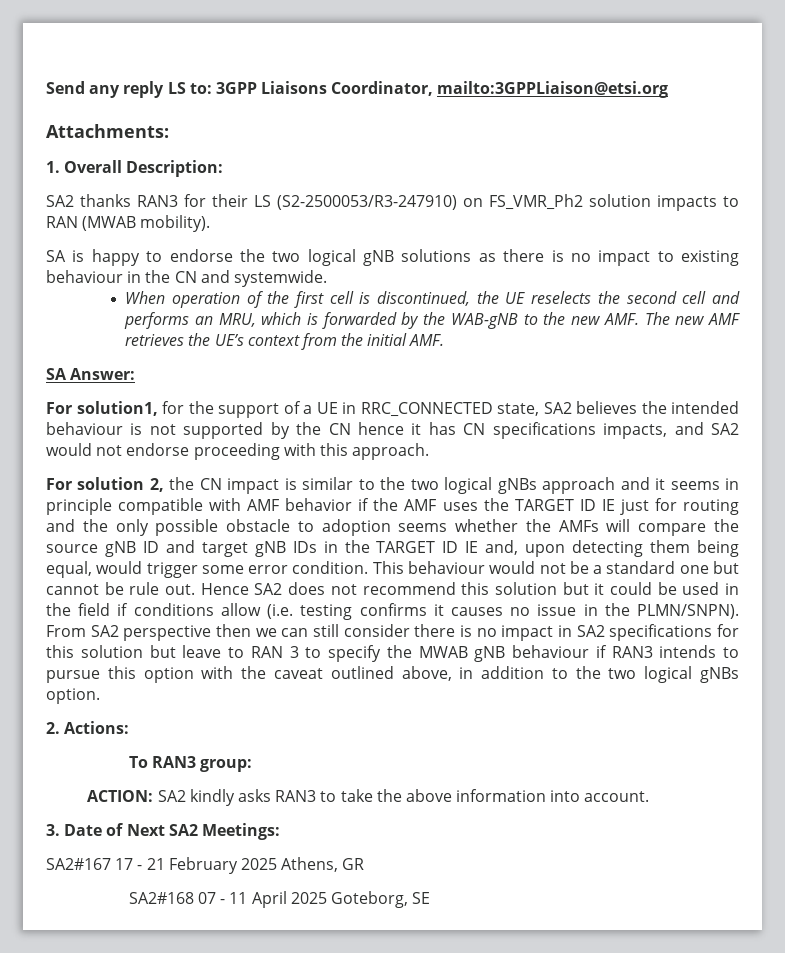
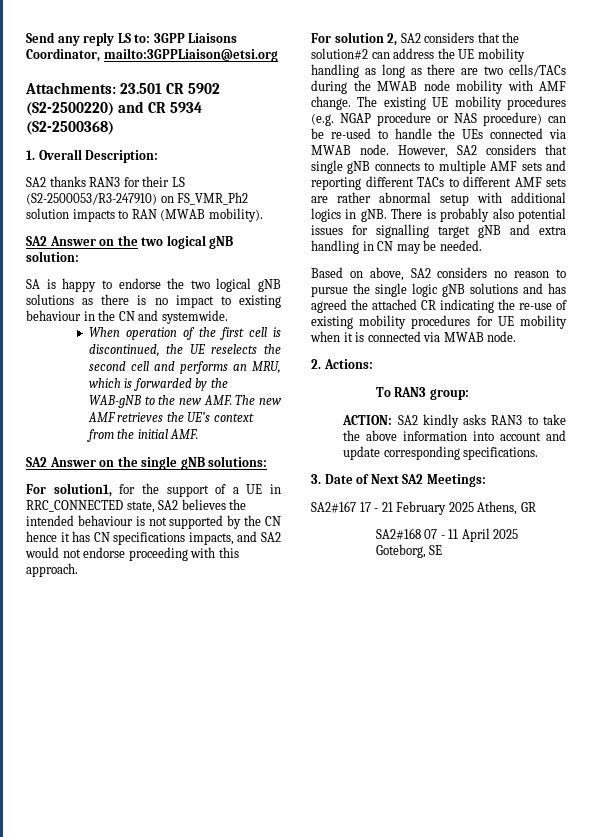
- Attachments:
+ Attachments: 23.501 CR 5902 (S2-2500220) and CR 5934 (S2-2500368)
+ SA2 Answer on the two logical gNB solution:
- SA Answer:
+ SA2 Answer on the single gNB solutions:
- For solution 2, the CN impact is similar to the two logical gNBs approach and it seems in principle compatible with AMF behavior if the AMF uses the TARGET ID IE just for routing and the only possible obstacle to adoption seems whether the AMFs will compare the source gNB ID and target gNB IDs in the TARGET ID IE and, upon detecting them being equal, would trigger some error condition. This behaviour would not be a standard one but cannot be rule out. Hence SA2 does not recommend this solution but it could be used in the field if conditions allow (i.e. testing confirms it causes no issue in the PLMN/SNPN). From SA2 perspective then we can still consider there is no impact in SA2 specifications for this solution but leave to RAN 3 to specify the MWAB gNB behaviour if RAN3 intends to pursue this option with the caveat outlined above, in addition to the two logical gNBs option.
+ For solution 2, SA2 considers that the solution#2 can address the UE mobility handling as long as there are two cells/TACs during the MWAB node mobility with AMF change. The existing UE mobility procedures (e.g. NGAP procedure or NAS procedure) can be re-used to handle the UEs connected via MWAB node. However, SA2 considers that single gNB connects to multiple AMF sets and reporting different TACs to different AMF sets are rather abnormal setup with additional logics in gNB. There is probably also potential issues for signalling target gNB and extra handling in CN may be needed.
+ Based on above, SA2 considers no reason to pursue the single logic gNB solutions and has agreed the attached CR indicating the re-use of existing mobility procedures for UE mobility when it is connected via MWAB node.
- ACTION: SA2 kindly asks RAN3 to take the above information into account.
+ ACTION: SA2 kindly asks RAN3 to take the above information into account and update corresponding specifications.

